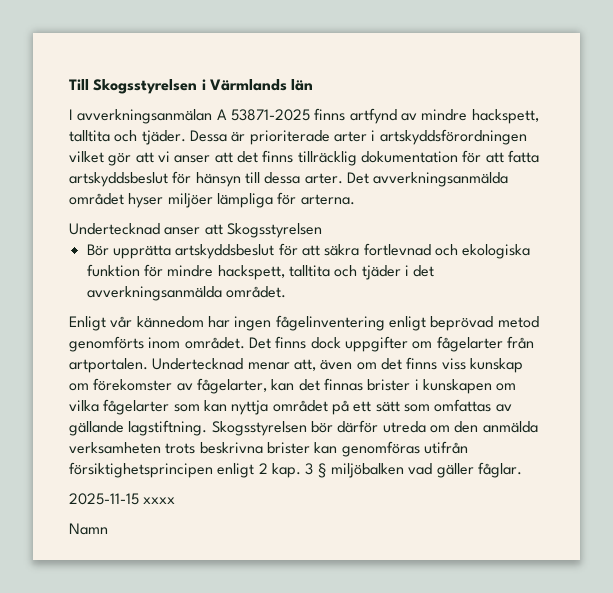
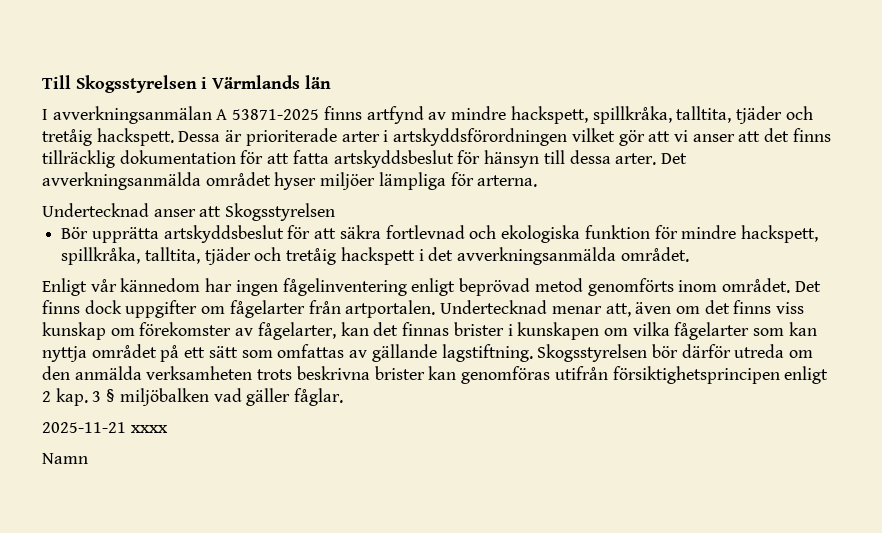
- I avverkningsanmälan A 53871-2025 finns artfynd av mindre hackspett, talltita och tjäder.
+ I avverkningsanmälan A 53871-2025 finns artfynd av mindre hackspett, spillkråka, talltita, tjäder och tretåig hackspett.
- Bör upprätta artskyddsbeslut för att säkra fortlevnad och ekologiska funktion för mindre hackspett, talltita och tjäder i det avverkningsanmälda området.
+ Bör upprätta artskyddsbeslut för att säkra fortlevnad och ekologiska funktion för mindre hackspett, spillkråka, talltita, tjäder och tretåig hackspett i det avverkningsanmälda området.
- 2025-11-15 xxxx
+ 2025-11-21 xxxx

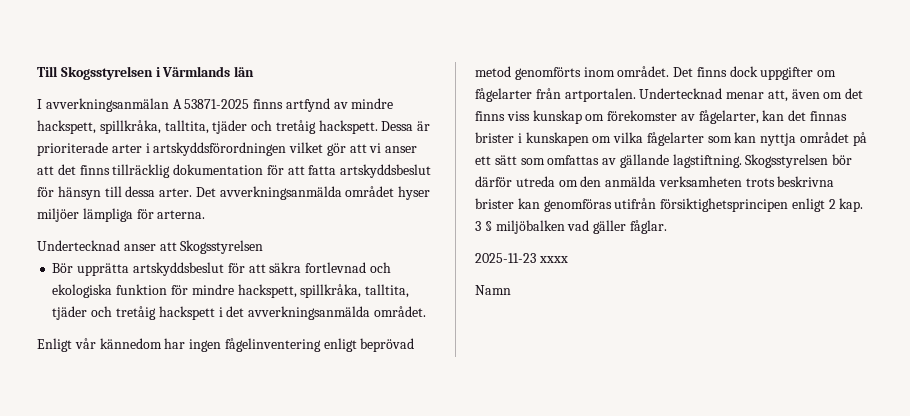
- 2025-11-21 xxxx
+ 2025-11-23 xxxx

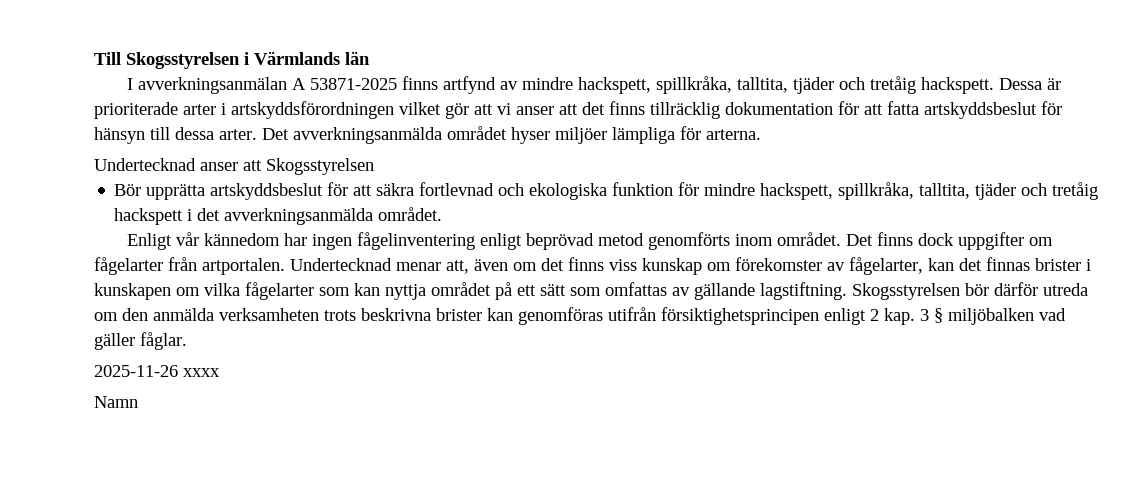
- 2025-11-23 xxxx
+ 2025-11-26 xxxx

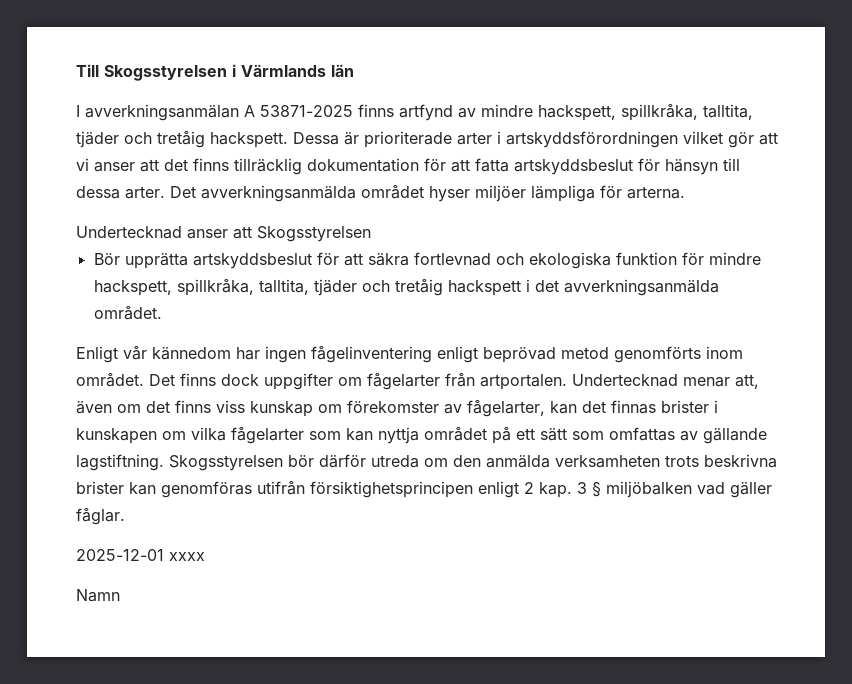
- 2025-11-26 xxxx
+ 2025-12-01 xxxx

